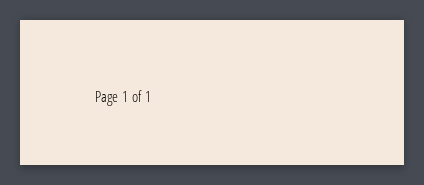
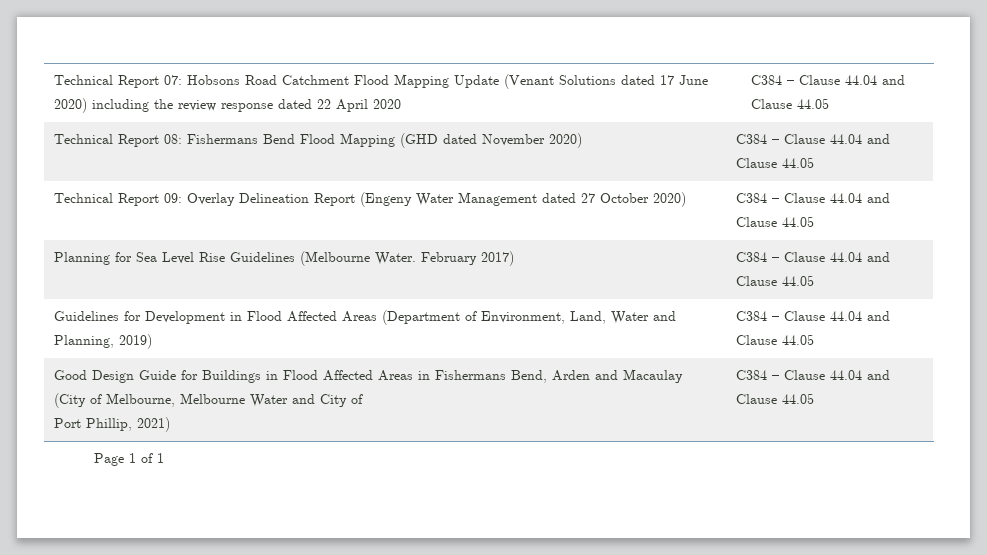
+ Technical Report 07: Hobsons Road Catchment Flood Mapping Update (Venant Solutions dated 17 June 2020) including the review response dated 22 April 2020 | C384 – Clause 44.04 and Clause 44.05
+ Technical Report 08: Fishermans Bend Flood Mapping (GHD dated November 2020) | C384 – Clause 44.04 and Clause 44.05
+ Technical Report 09: Overlay Delineation Report (Engeny Water Management dated 27 October 2020) | C384 – Clause 44.04 and Clause 44.05
+ Planning for Sea Level Rise Guidelines (Melbourne Water. February 2017) | C384 – Clause 44.04 and Clause 44.05
+ Guidelines for Development in Flood Affected Areas (Department of Environment, Land, Water and Planning, 2019) | C384 – Clause 44.04 and Clause 44.05
+ Good Design Guide for Buildings in Flood Affected Areas in Fishermans Bend, Arden and Macaulay (City of Melbourne, Melbourne Water and City of
+ Port Phillip, 2021) | C384 – Clause 44.04 and Clause 44.05

